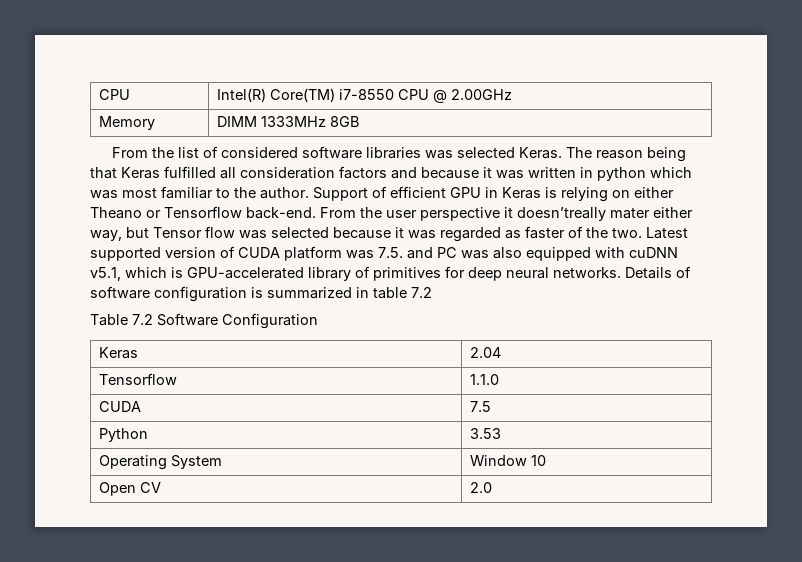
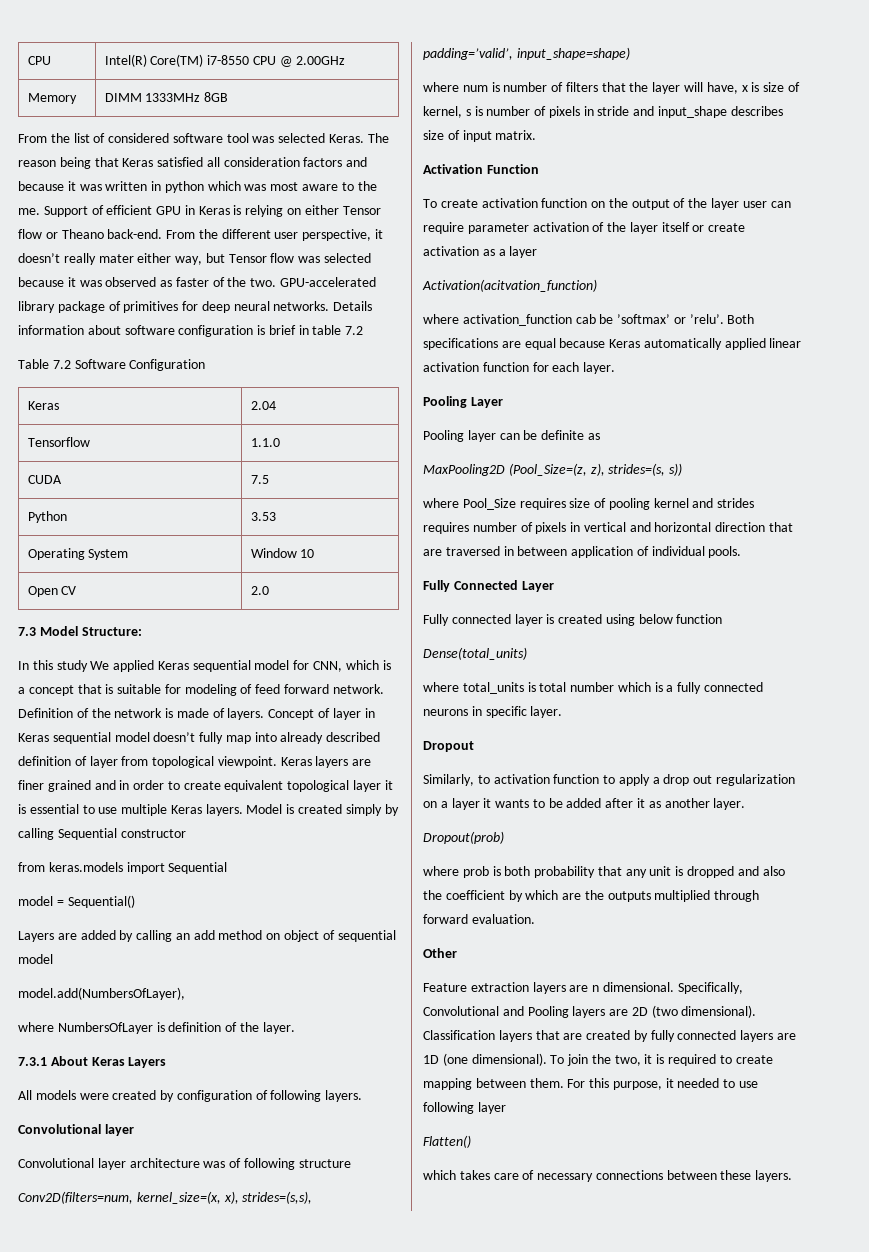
- From the list of considered software libraries was selected Keras.
+ From the list of considered software tool was selected Keras.
- The reason being that Keras fulfilled all consideration factors and because it was written in python which was most familiar to the author.
+ The reason being that Keras satisfied all consideration factors and because it was written in python which was most aware to the me.
- Support of efficient GPU in Keras is relying on either Theano or Tensorflow back-end. From the user perspective it doesn’treally mater either way, but Tensor flow was selected because it was regarded as faster of the two.
+ Support of efficient GPU in Keras is relying on either Tensor flow or Theano back-end. From the different user perspective, it doesn’t really mater either way, but Tensor flow was selected because it was observed as faster of the two.
- Latest supported version of CUDA platform was 7.5. and PC was also equipped with cuDNN v5.1, which is GPU-accelerated library of primitives for deep neural networks.
+ GPU-accelerated library package of primitives for deep neural networks.
- Details of software configuration is summarized in table 7.2
+ Details information about software configuration is brief in table 7.2
+ 7.3 Model Structure:
+ In this study We applied Keras sequential model for CNN, which is a concept that is suitable for modeling of feed forward network. Definition of the network is made of layers. Concept of layer in Keras sequential model doesn’t fully map into already described definition of layer from topological viewpoint. Keras layers are finer grained and in order to create equivalent topological layer it is essential to use multiple Keras layers. Model is created simply by calling Sequential constructor
+ from keras.models import Sequential
+ model = Sequential()
+ Layers are added by calling an add method on object of sequential model
+ model.add(NumbersOfLayer),
+ where NumbersOfLayer is definition of the layer.
+ 7.3.1 About Keras Layers
+ All models were created by configuration of following layers.
+ Convolutional layer
+ Convolutional layer architecture was of following structure
+ Conv2D(filters=num, kernel_size=(x, x), strides=(s,s), padding=’valid’, input_shape=shape)
+ where num is number of filters that the layer will have, x is size of kernel, s is number of pixels in stride and input_shape describes size of input matrix.
+ Activation Function
+ To create activation function on the output of the layer user can require parameter activation of the layer itself or create activation as a layer
+ Activation(acitvation_function)
+ where activation_function cab be ’softmax’ or ’relu’. Both specifications are equal because Keras automatically applied linear activation function for each layer.
+ Pooling Layer
+ Pooling layer can be definite as
+ MaxPooling2D (Pool_Size=(z, z), strides=(s, s))
+ where Pool_Size requires size of pooling kernel and strides requires number of pixels in vertical and horizontal direction that are traversed in between application of individual pools.
+ Fully Connected Layer
+ Fully connected layer is created using below function
+ Dense(total_units)
+ where total_units is total number which is a fully connected neurons in specific layer.
+ Dropout
+ Similarly, to activation function to apply a drop out regularization on a layer it wants to be added after it as another layer.
+ Dropout(prob)
+ where prob is both probability that any unit is dropped and also the coefficient by which are the outputs multiplied through forward evaluation.
+ Other
+ Feature extraction layers are n dimensional. Specifically, Convolutional and Pooling layers are 2D (two dimensional). Classification layers that are created by fully connected layers are 1D (one dimensional). To join the two, it is required to create mapping between them. For this purpose, it needed to use following layer
+ Flatten()
+ which takes care of necessary connections between these layers.

